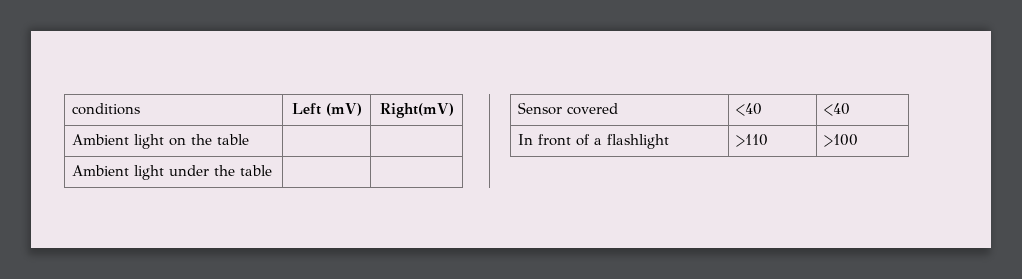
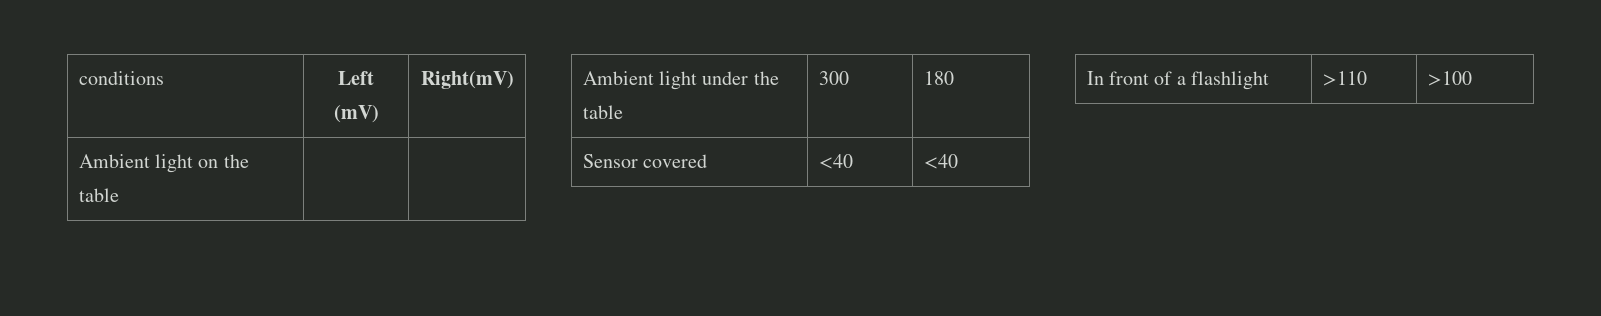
- Ambient light under the table | |
+ Ambient light under the table | 300 | 180

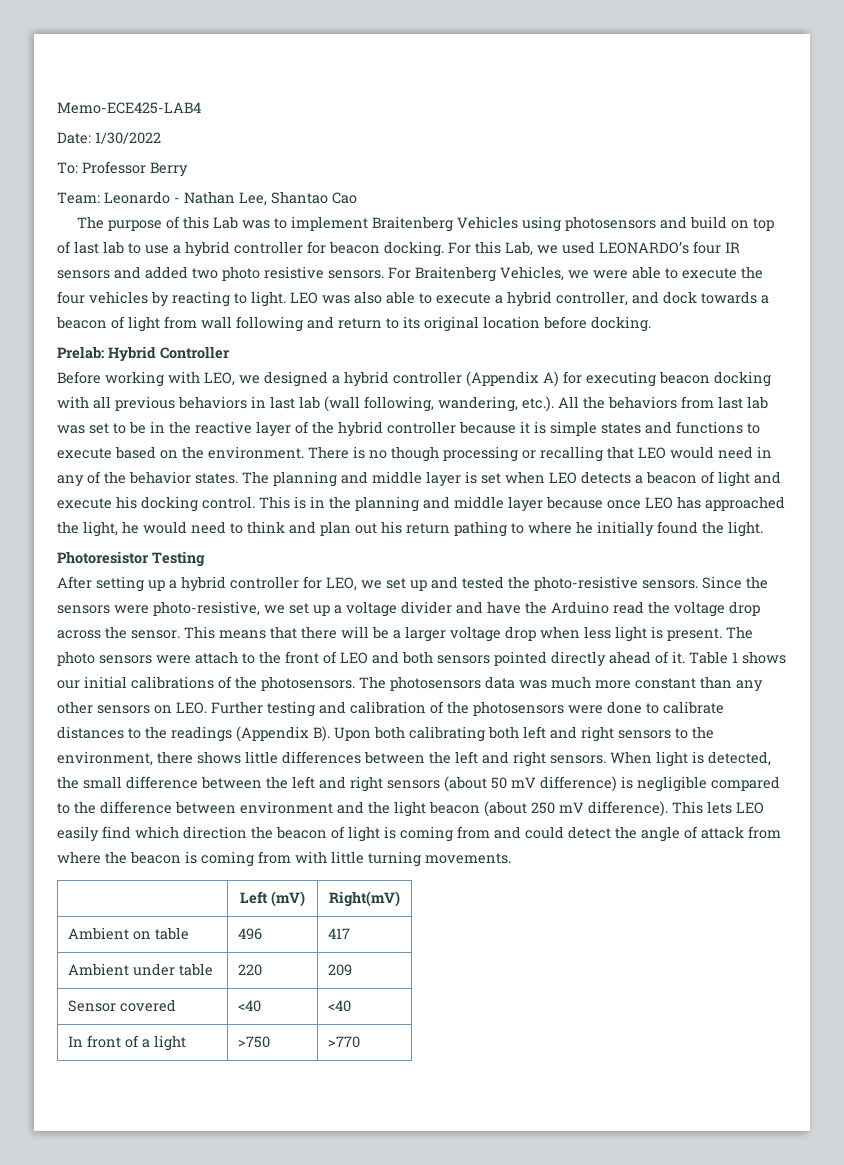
- conditions | Left (mV) | Right(mV)
+ Memo-ECE425-LAB4
+ Date: 1/30/2022
+ To: Professor Berry
+ Team: Leonardo - Nathan Lee, Shantao Cao
+ The purpose of this Lab was to implement Braitenberg Vehicles using photosensors and build on top of last lab to use a hybrid controller for beacon docking. For this Lab, we used LEONARDO’s four IR sensors and added two photo resistive sensors. For Braitenberg Vehicles, we were able to execute the four vehicles by reacting to light. LEO was also able to execute a hybrid controller, and dock towards a beacon of light from wall following and return to its original location before docking.
+ Prelab: Hybrid Controller
+ Before working with LEO, we designed a hybrid controller (Appendix A) for executing beacon docking with all previous behaviors in last lab (wall following, wandering, etc.). All the behaviors from last lab was set to be in the reactive layer of the hybrid controller because it is simple states and functions to execute based on the environment. There is no though processing or recalling that LEO would need in any of the behavior states. The planning and middle layer is set when LEO detects a beacon of light and execute his docking control. This is in the planning and middle layer because once LEO has approached the light, he would need to think and plan out his return pathing to where he initially found the light.
+ Photoresistor Testing
+ After setting up a hybrid controller for LEO, we set up and tested the photo-resistive sensors. Since the sensors were photo-resistive, we set up a voltage divider and have the Arduino read the voltage drop across the sensor. This means that there will be a larger voltage drop when less light is present. The photo sensors were attach to the front of LEO and both sensors pointed directly ahead of it. Table 1 shows our initial calibrations of the photosensors. The photosensors data was much more constant than any other sensors on LEO. Further testing and calibration of the photosensors were done to calibrate distances to the readings (Appendix B). Upon both calibrating both left and right sensors to the environment, there shows little differences between the left and right sensors. When light is detected, the small difference between the left and right sensors (about 50 mV difference) is negligible compared to the difference between environment and the light beacon (about 250 mV difference). This lets LEO easily find which direction the beacon of light is coming from and could detect the angle of attack from where the beacon is coming from with little turning movements.
+ | Left (mV) | Right(mV)
- Ambient light on the table | |
- Ambient light under the table | 300 | 180
+ Ambient on table | 496 | 417
+ Ambient under table | 220 | 209
- In front of a flashlight | >110 | >100
+ In front of a light | >750 | >770

